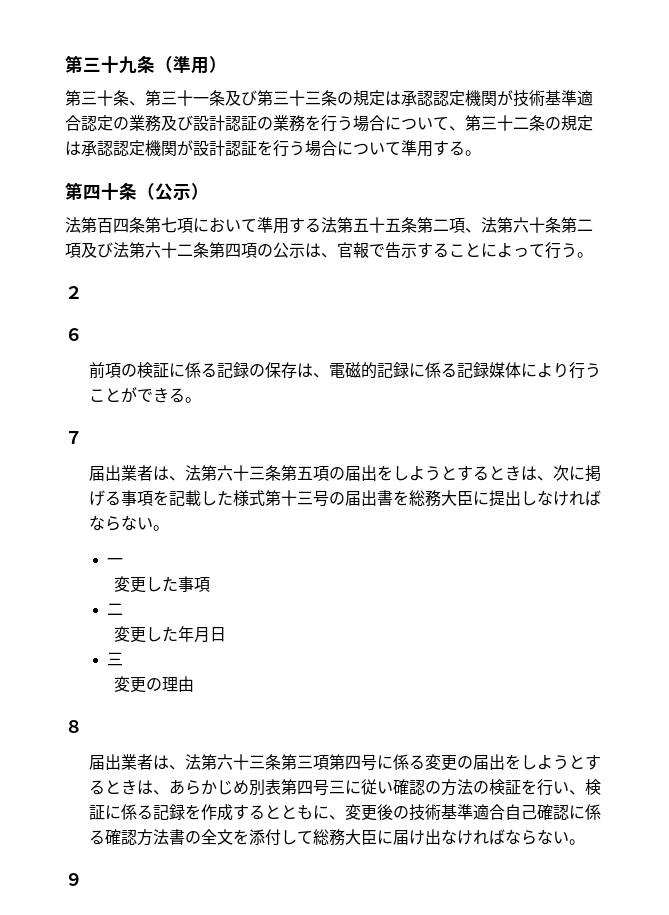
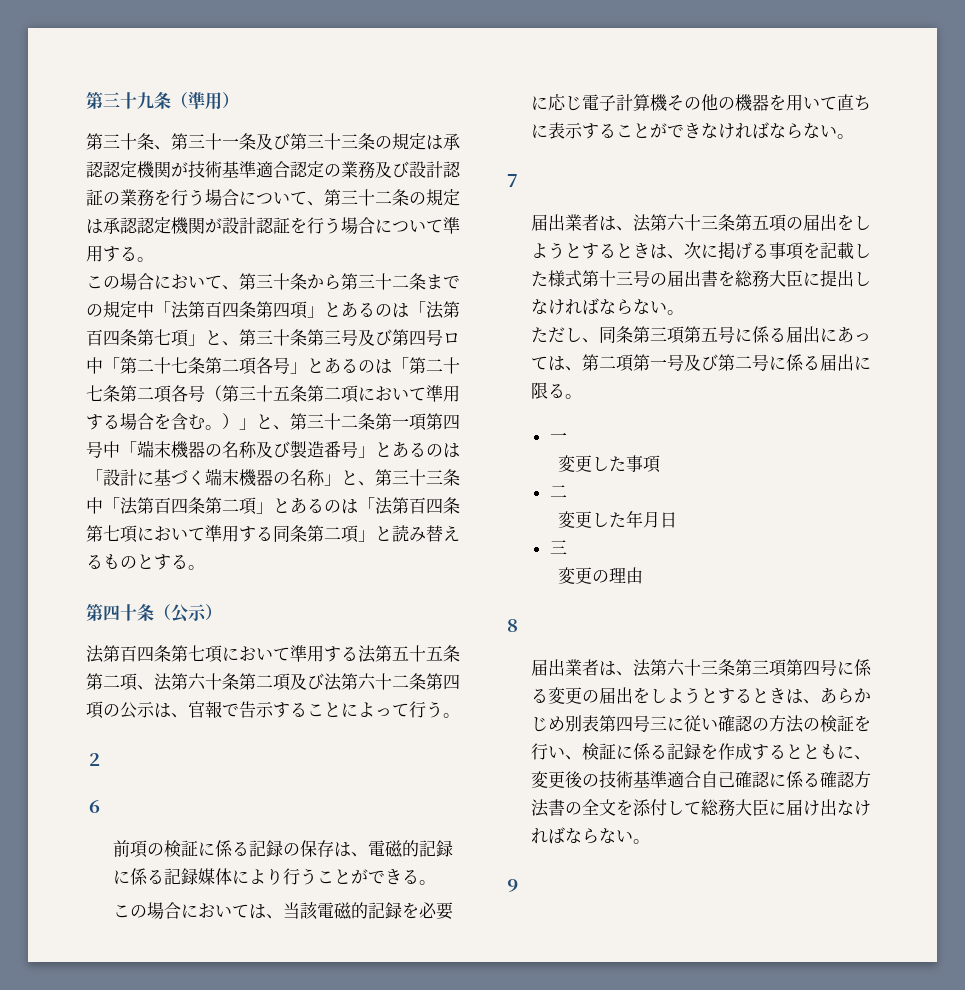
+ この場合において、第三十条から第三十二条までの規定中「法第百四条第四項」とあるのは「法第百四条第七項」と、第三十条第三号及び第四号ロ中「第二十七条第二項各号」とあるのは「第二十七条第二項各号（第三十五条第二項において準用する場合を含む。）」と、第三十二条第一項第四号中「端末機器の名称及び製造番号」とあるのは「設計に基づく端末機器の名称」と、第三十三条中「法第百四条第二項」とあるのは「法第百四条第七項において準用する同条第二項」と読み替えるものとする。
+ この場合においては、当該電磁的記録を必要に応じ電子計算機その他の機器を用いて直ちに表示することができなければならない。
+ ただし、同条第三項第五号に係る届出にあっては、第二項第一号及び第二号に係る届出に限る。

